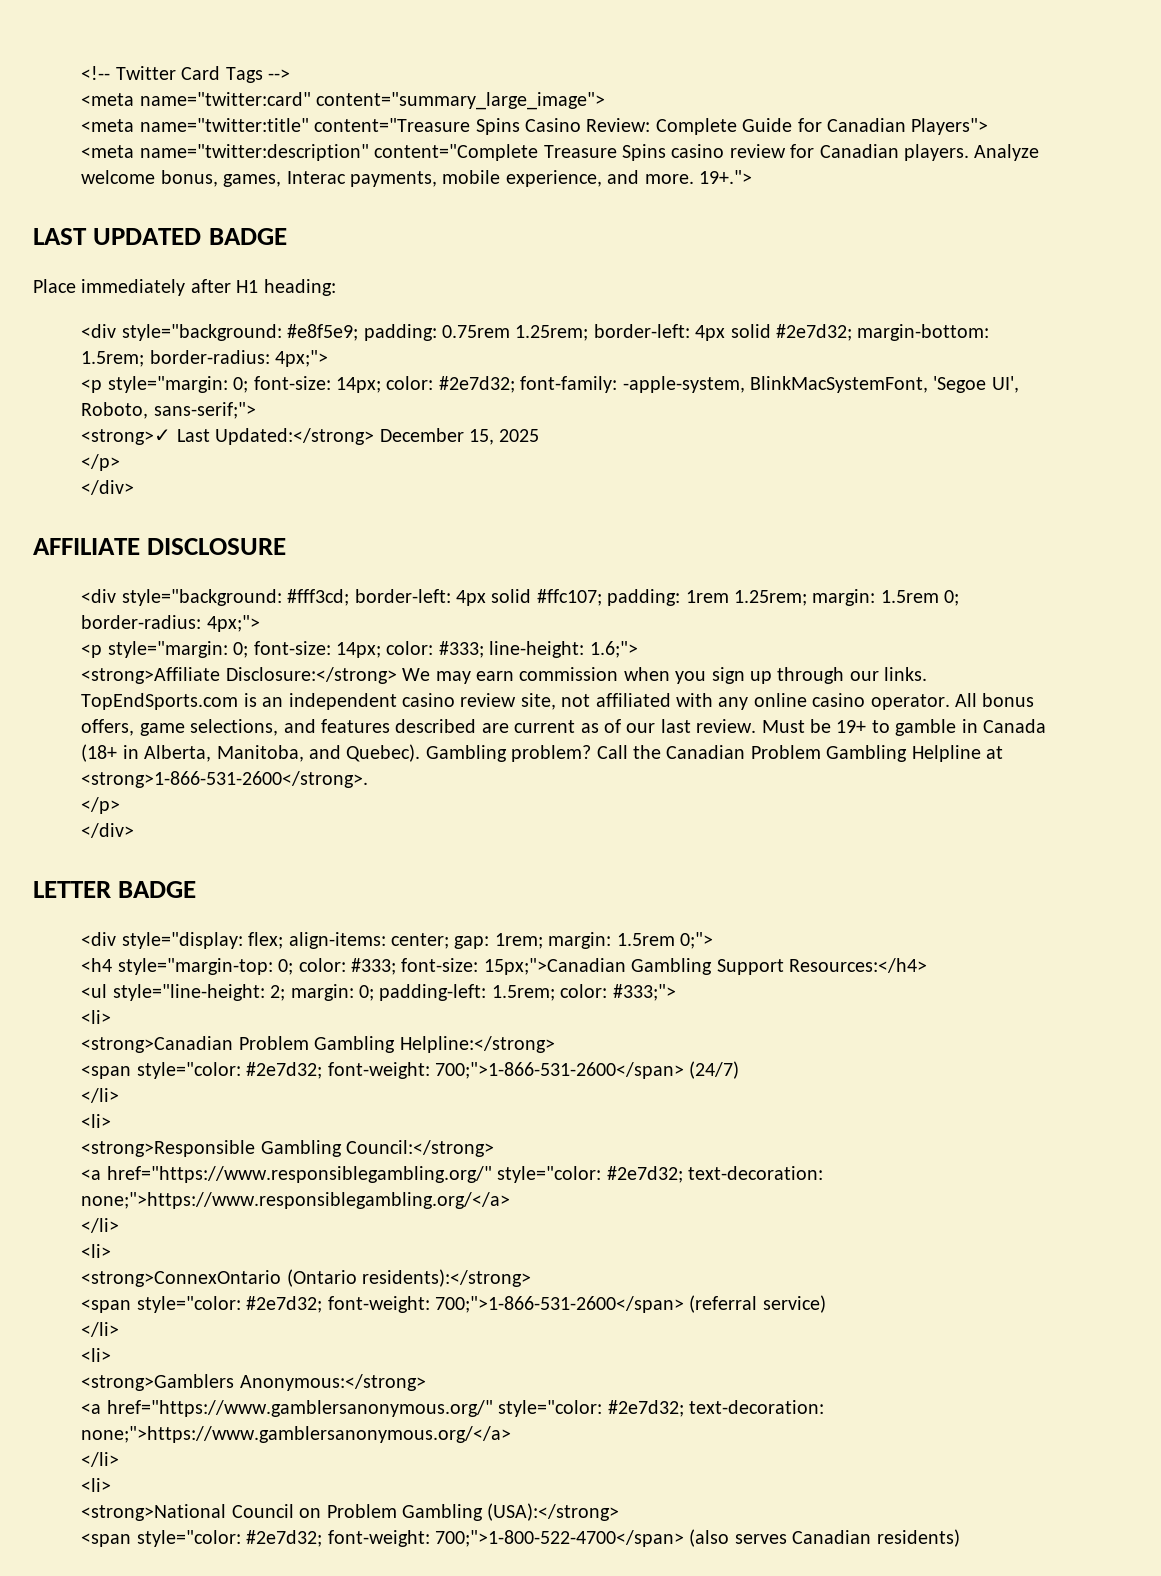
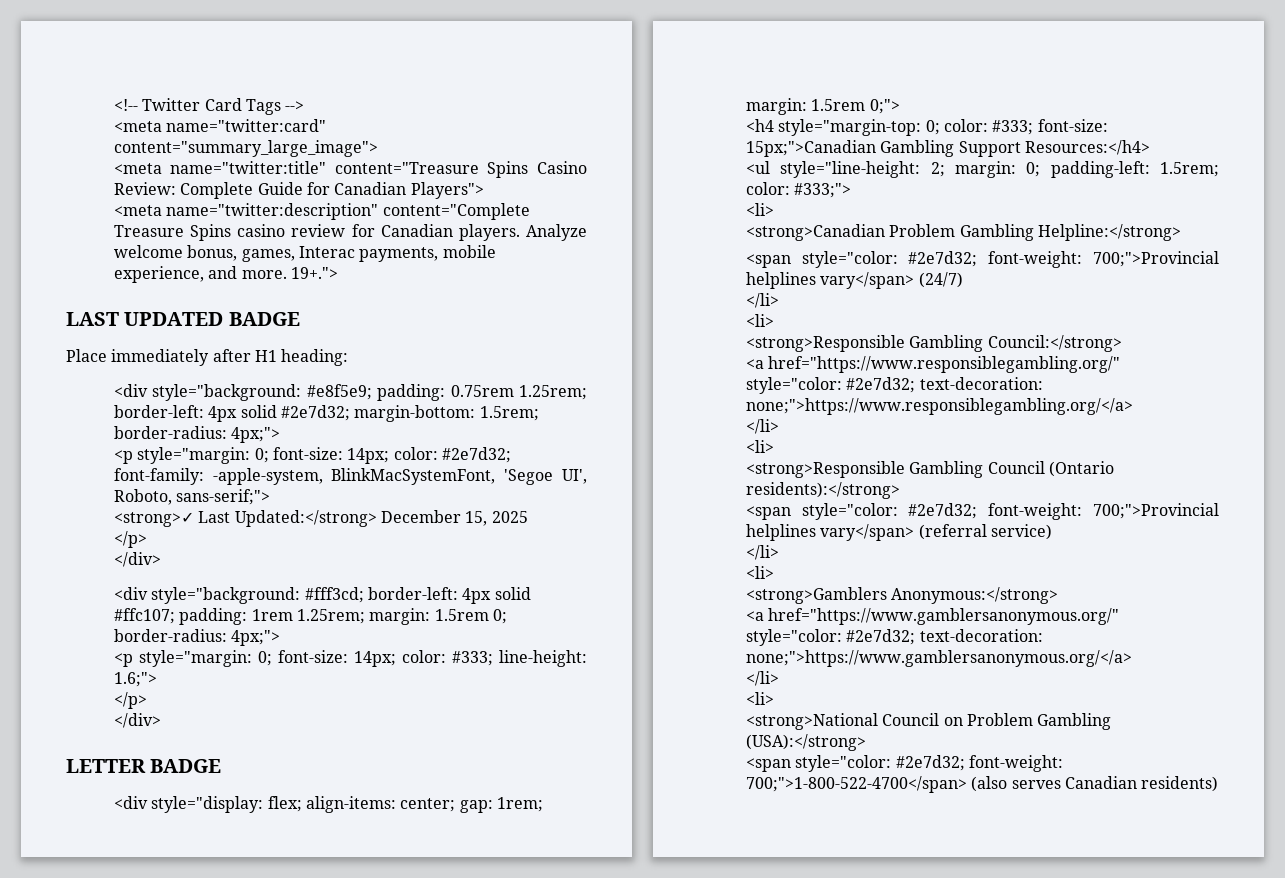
- AFFILIATE DISCLOSURE
- <strong>Affiliate Disclosure:</strong> We may earn commission when you sign up through our links. TopEndSports.com is an independent casino review site, not affiliated with any online casino operator. All bonus offers, game selections, and features described are current as of our last review. Must be 19+ to gamble in Canada (18+ in Alberta, Manitoba, and Quebec). Gambling problem? Call the Canadian Problem Gambling Helpline at <strong>1-866-531-2600</strong>.
- <span style="color: #2e7d32; font-weight: 700;">1-866-531-2600</span> (24/7)
+ <span style="color: #2e7d32; font-weight: 700;">Provincial helplines vary</span> (24/7)
- <strong>ConnexOntario (Ontario residents):</strong>
+ <strong>Responsible Gambling Council (Ontario residents):</strong>
- <span style="color: #2e7d32; font-weight: 700;">1-866-531-2600</span> (referral service)
+ <span style="color: #2e7d32; font-weight: 700;">Provincial helplines vary</span> (referral service)

